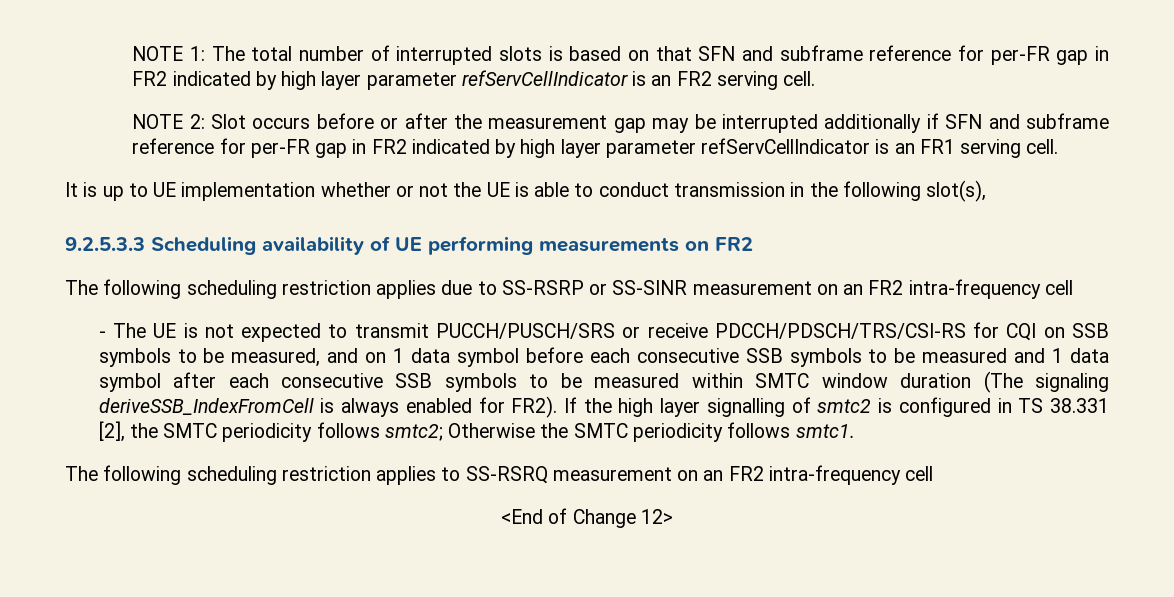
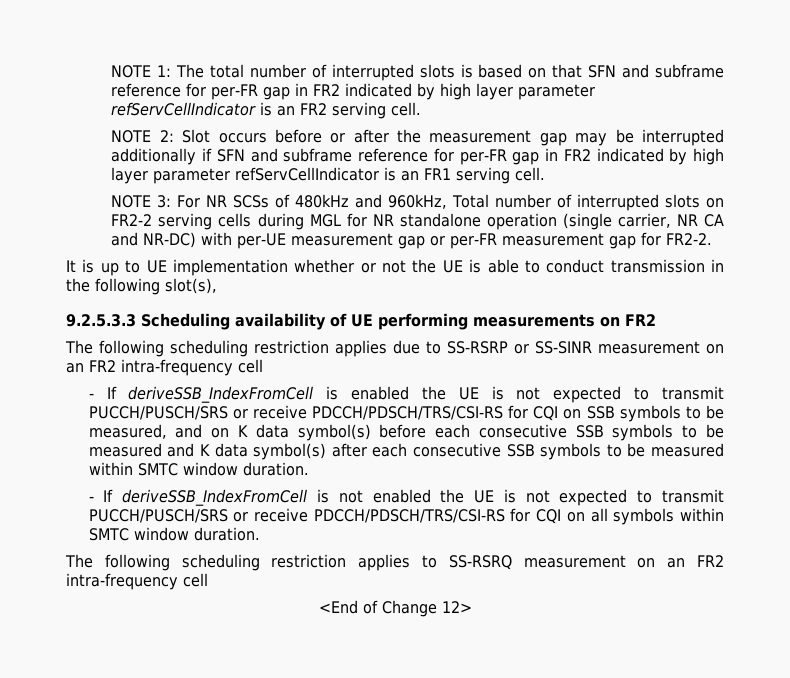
+ NOTE 3: For NR SCSs of 480kHz and 960kHz, Total number of interrupted slots on FR2-2 serving cells during MGL for NR standalone operation (single carrier, NR CA and NR-DC) with per-UE measurement gap or per-FR measurement gap for FR2-2.
- - The UE is not expected to transmit PUCCH/PUSCH/SRS or receive PDCCH/PDSCH/TRS/CSI-RS for CQI on SSB symbols to be measured, and on 1 data symbol before each consecutive SSB symbols to be measured and 1 data symbol after each consecutive SSB symbols to be measured within SMTC window duration (The signaling deriveSSB_IndexFromCell is always enabled for FR2). If the high layer signalling of smtc2 is configured in TS 38.331 [2], the SMTC periodicity follows smtc2; Otherwise the SMTC periodicity follows smtc1.
+ - If deriveSSB_IndexFromCell is enabled the UE is not expected to transmit PUCCH/PUSCH/SRS or receive PDCCH/PDSCH/TRS/CSI-RS for CQI on SSB symbols to be measured, and on K data symbol(s) before each consecutive SSB symbols to be measured and K data symbol(s) after each consecutive SSB symbols to be measured within SMTC window duration.
+ - If deriveSSB_IndexFromCell is not enabled the UE is not expected to transmit PUCCH/PUSCH/SRS or receive PDCCH/PDSCH/TRS/CSI-RS for CQI on all symbols within SMTC window duration.

